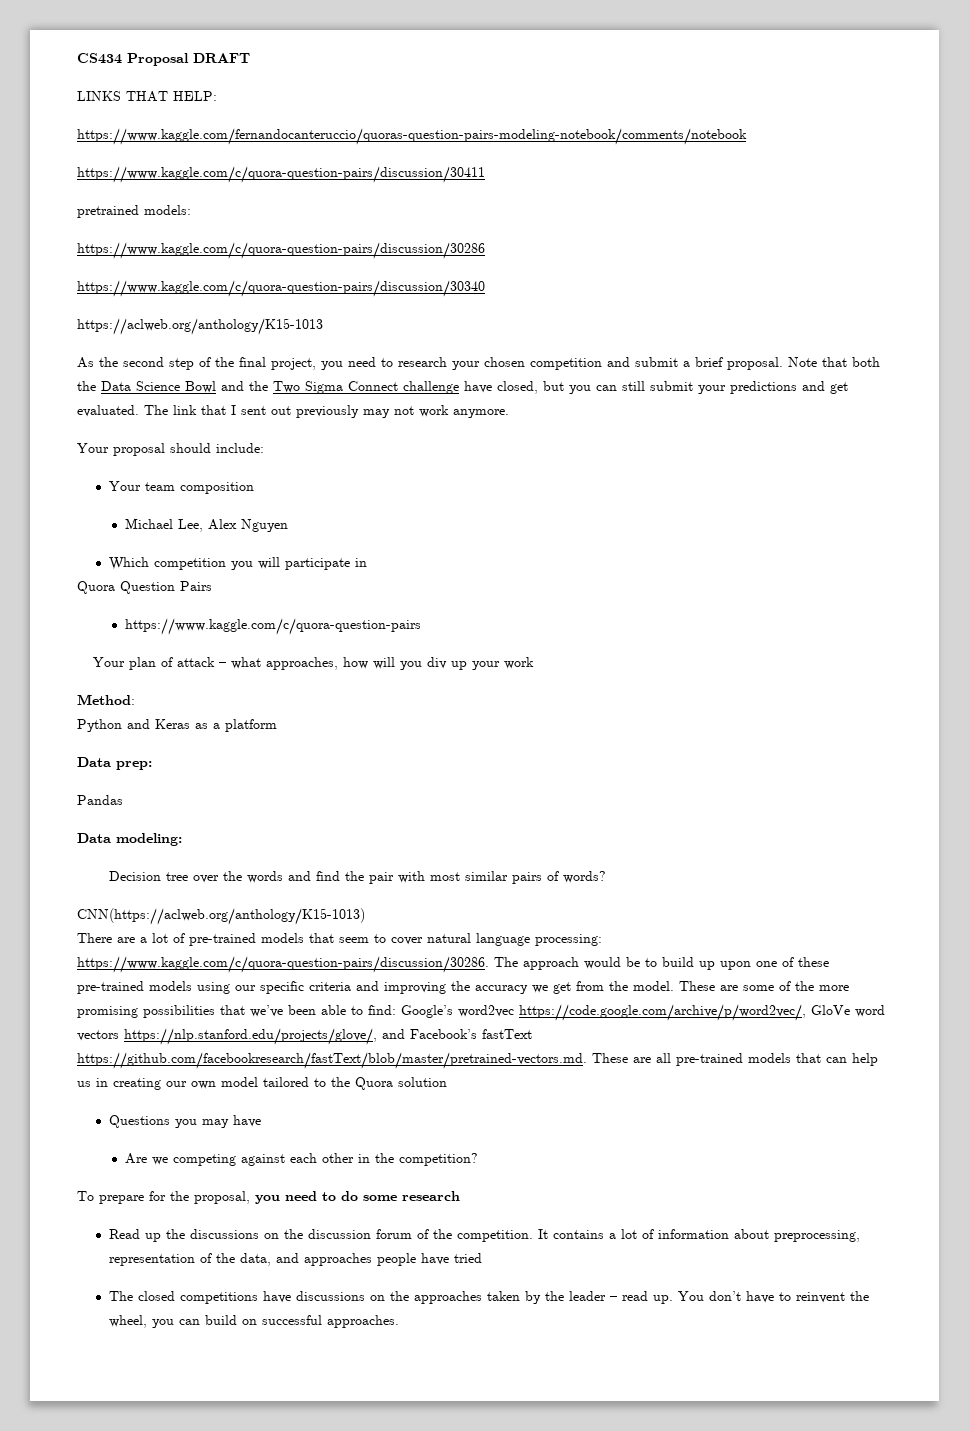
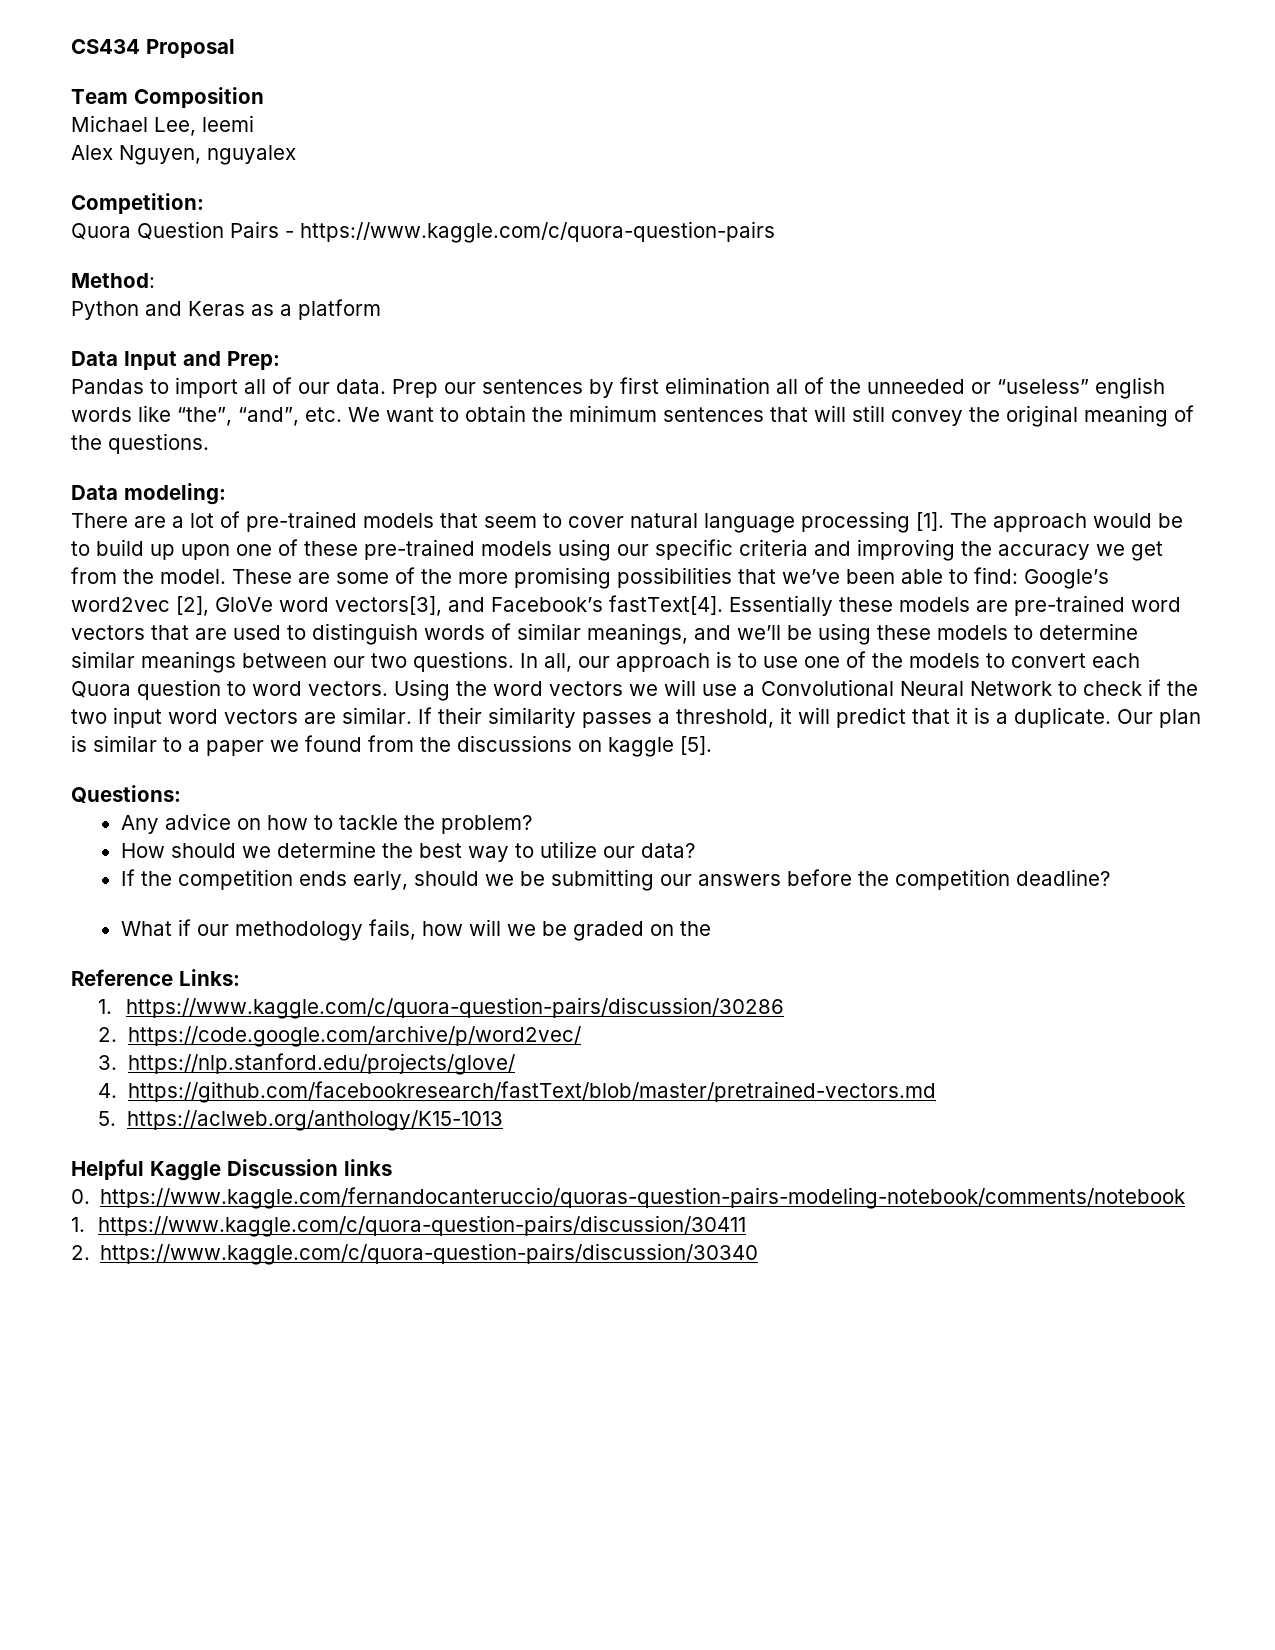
- CS434 Proposal DRAFT
- LINKS THAT HELP:
- https://www.kaggle.com/fernandocanteruccio/quoras-question-pairs-modeling-notebook/comments/notebook
- https://www.kaggle.com/c/quora-question-pairs/discussion/30411
- pretrained models:
- https://www.kaggle.com/c/quora-question-pairs/discussion/30286
- https://www.kaggle.com/c/quora-question-pairs/discussion/30340
- https://aclweb.org/anthology/K15-1013
- As the second step of the final project, you need to research your chosen competition and submit a brief proposal. Note that both the Data Science Bowl and the Two Sigma Connect challenge have closed, but you can still submit your predictions and get evaluated. The link that I sent out previously may not work anymore.
- Your proposal should include:
- Your team composition
- Michael Lee, Alex Nguyen
- Which competition you will participate in
+ CS434 Proposal
+ Team Composition
+ Michael Lee, leemi
+ Alex Nguyen, nguyalex
+ Competition:
- Quora Question Pairs
- https://www.kaggle.com/c/quora-question-pairs
+ Quora Question Pairs - https://www.kaggle.com/c/quora-question-pairs
- Your plan of attack – what approaches, how will you div up your work
- Data prep:
- Pandas
+ Data Input and Prep:
+ Pandas to import all of our data. Prep our sentences by first elimination all of the unneeded or “useless” english words like “the”, “and”, etc. We want to obtain the minimum sentences that will still convey the original meaning of the questions.
  Data modeling:
- Decision tree over the words and find the pair with most similar pairs of words?
- CNN(https://aclweb.org/anthology/K15-1013)
- There are a lot of pre-trained models that seem to cover natural language processing: https://www.kaggle.com/c/quora-question-pairs/discussion/30286. The approach would be to build up upon one of these pre-trained models using our specific criteria and improving the accuracy we get from the model.
+ There are a lot of pre-trained models that seem to cover natural language processing [1]. The approach would be to build up upon one of these pre-trained models using our specific criteria and improving the accuracy we get from the model.
- These are some of the more promising possibilities that we’ve been able to find: Google’s word2vec https://code.google.com/archive/p/word2vec/, GloVe word vectors https://nlp.stanford.edu/projects/glove/, and Facebook’s fastText https://github.com/facebookresearch/fastText/blob/master/pretrained-vectors.md. These are all pre-trained models that can help us in creating our own model tailored to the Quora solution
- Questions you may have
- Are we competing against each other in the competition?
- To prepare for the proposal, you need to do some research
- Read up the discussions on the discussion forum of the competition. It contains a lot of information about preprocessing, representation of the data, and approaches people have tried
- The closed competitions have discussions on the approaches taken by the leader – read up. You don’t have to reinvent the wheel, you can build on successful approaches.
+ These are some of the more promising possibilities that we’ve been able to find: Google’s word2vec [2], GloVe word vectors[3], and Facebook’s fastText[4]. Essentially these models are pre-trained word vectors that are used to distinguish words of similar meanings, and we’ll be using these models to determine similar meanings between our two questions. In all, our approach is to use one of the models to convert each Quora question to word vectors. Using the word vectors we will use a Convolutional Neural Network to check if the two input word vectors are similar. If their similarity passes a threshold, it will predict that it is a duplicate. Our plan is similar to a paper we found from the discussions on kaggle [5].
+ Questions:
+ Any advice on how to tackle the problem?
+ How should we determine the best way to utilize our data?
+ If the competition ends early, should we be submitting our answers before the competition deadline?
+ What if our methodology fails, how will we be graded on the
+ Reference Links:
+ 1. https://www.kaggle.com/c/quora-question-pairs/discussion/30286
+ 2. https://code.google.com/archive/p/word2vec/
+ 3. https://nlp.stanford.edu/projects/glove/
+ 4. https://github.com/facebookresearch/fastText/blob/master/pretrained-vectors.md
+ 5. https://aclweb.org/anthology/K15-1013
+ Helpful Kaggle Discussion links
+ 0. https://www.kaggle.com/fernandocanteruccio/quoras-question-pairs-modeling-notebook/comments/notebook
+ 1. https://www.kaggle.com/c/quora-question-pairs/discussion/30411
+ 2. https://www.kaggle.com/c/quora-question-pairs/discussion/30340

